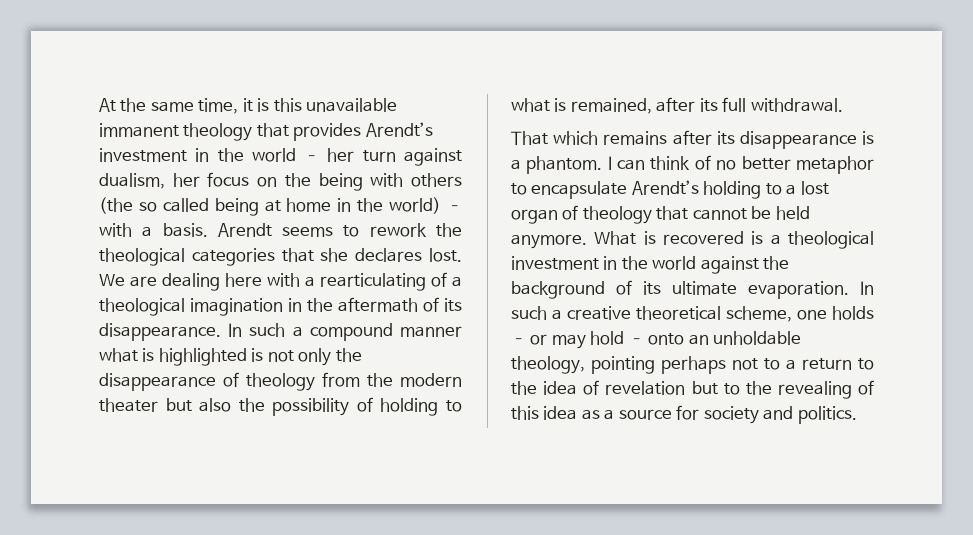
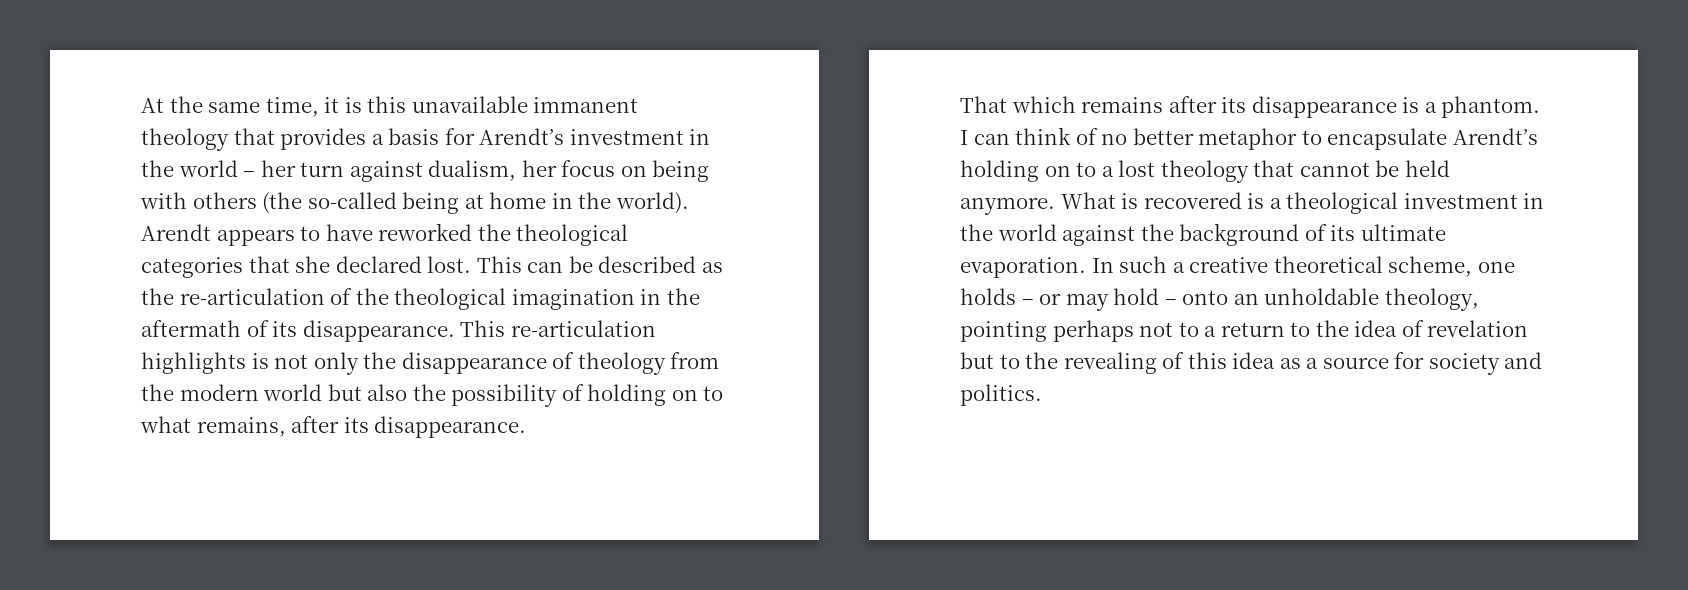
- At the same time, it is this unavailable immanent theology that provides Arendt’s investment in the world – her turn against dualism, her focus on the being with others (the so called being at home in the world) – with a basis. Arendt seems to rework the theological categories that she declares lost. We are dealing here with a rearticulating of a theological imagination in the aftermath of its disappearance.
+ At the same time, it is this unavailable immanent theology that provides a basis for Arendt’s investment in the world – her turn against dualism, her focus on being with others (the so-called being at home in the world). Arendt appears to have reworked the theological categories that she declared lost. This can be described as the re-articulation of the theological imagination in the aftermath of its disappearance.
- In such a compound manner what is highlighted is not only the disappearance of theology from the modern theater but also the possibility of holding to what is remained, after its full withdrawal.
+ This re-articulation highlights is not only the disappearance of theology from the modern world but also the possibility of holding on to what remains, after its disappearance.
- I can think of no better metaphor to encapsulate Arendt’s holding to a lost organ of theology that cannot be held anymore.
+ I can think of no better metaphor to encapsulate Arendt’s holding on to a lost theology that cannot be held anymore.

